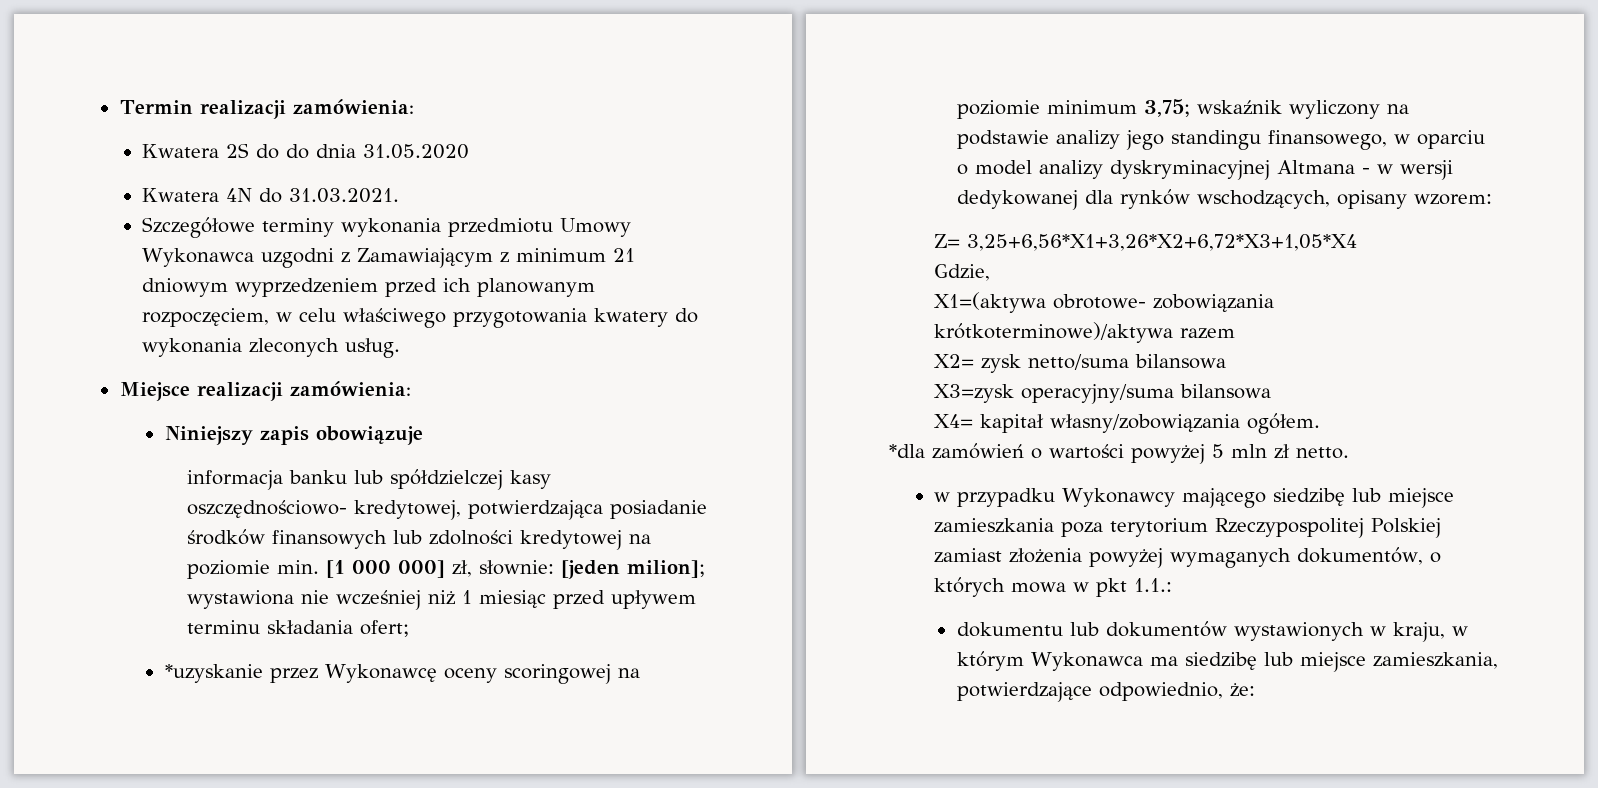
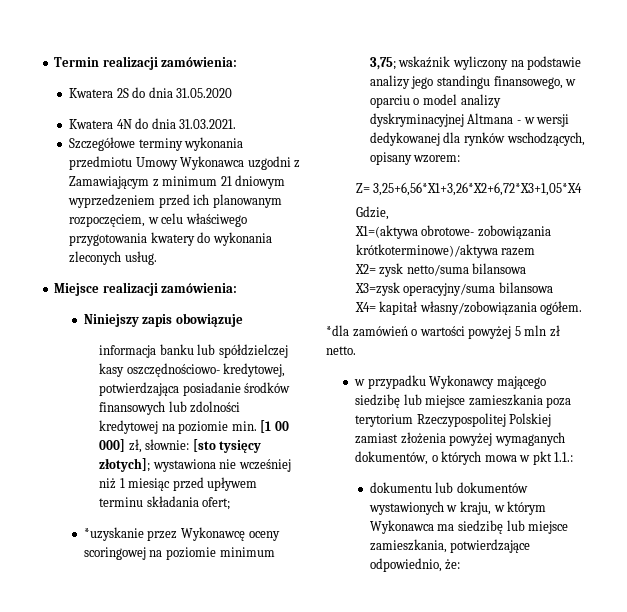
- Kwatera 2S do do dnia 31.05.2020
+ Kwatera 2S do dnia 31.05.2020
- Kwatera 4N do 31.03.2021.
+ Kwatera 4N do dnia 31.03.2021.
- informacja banku lub spółdzielczej kasy oszczędnościowo- kredytowej, potwierdzająca posiadanie środków finansowych lub zdolności kredytowej na poziomie min. [1 000 000] zł, słownie: [jeden milion]; wystawiona nie wcześniej niż 1 miesiąc przed upływem terminu składania ofert;
+ informacja banku lub spółdzielczej kasy oszczędnościowo- kredytowej, potwierdzająca posiadanie środków finansowych lub zdolności kredytowej na poziomie min. [1 00 000] zł, słownie: [sto tysięcy złotych]; wystawiona nie wcześniej niż 1 miesiąc przed upływem terminu składania ofert;

